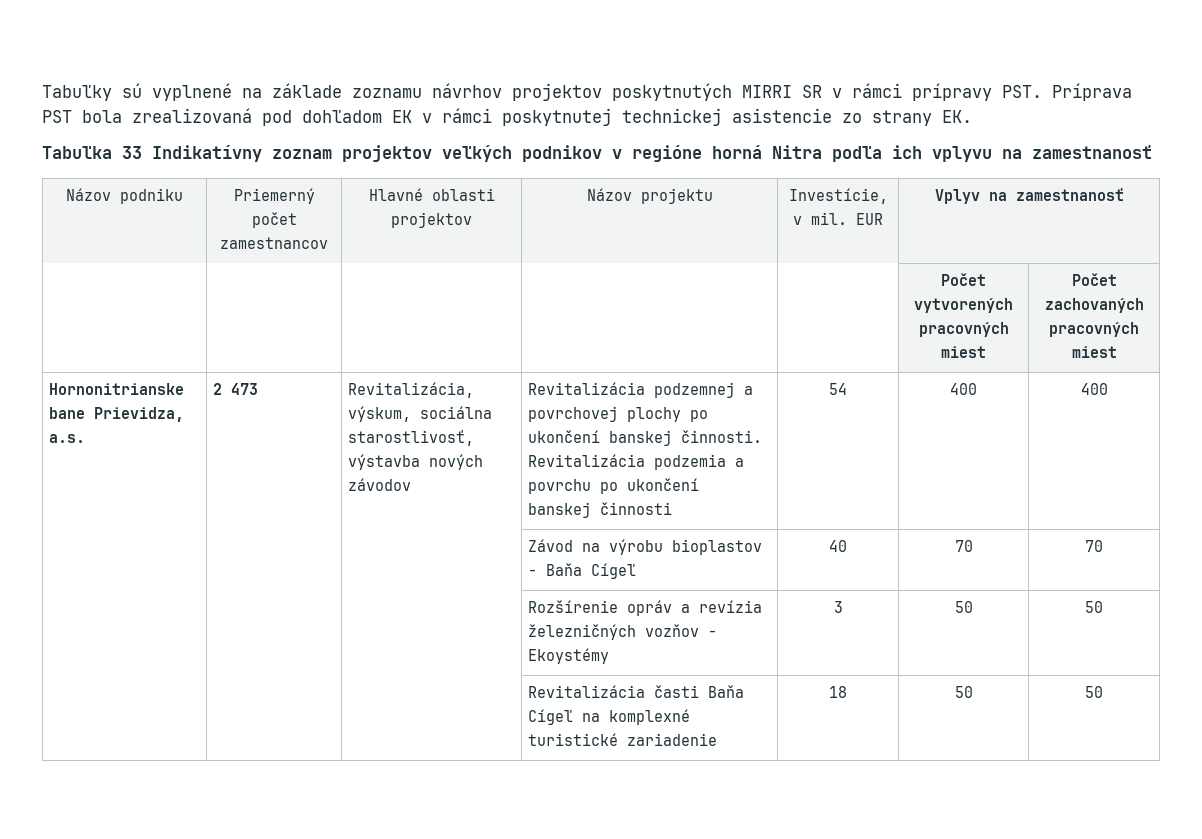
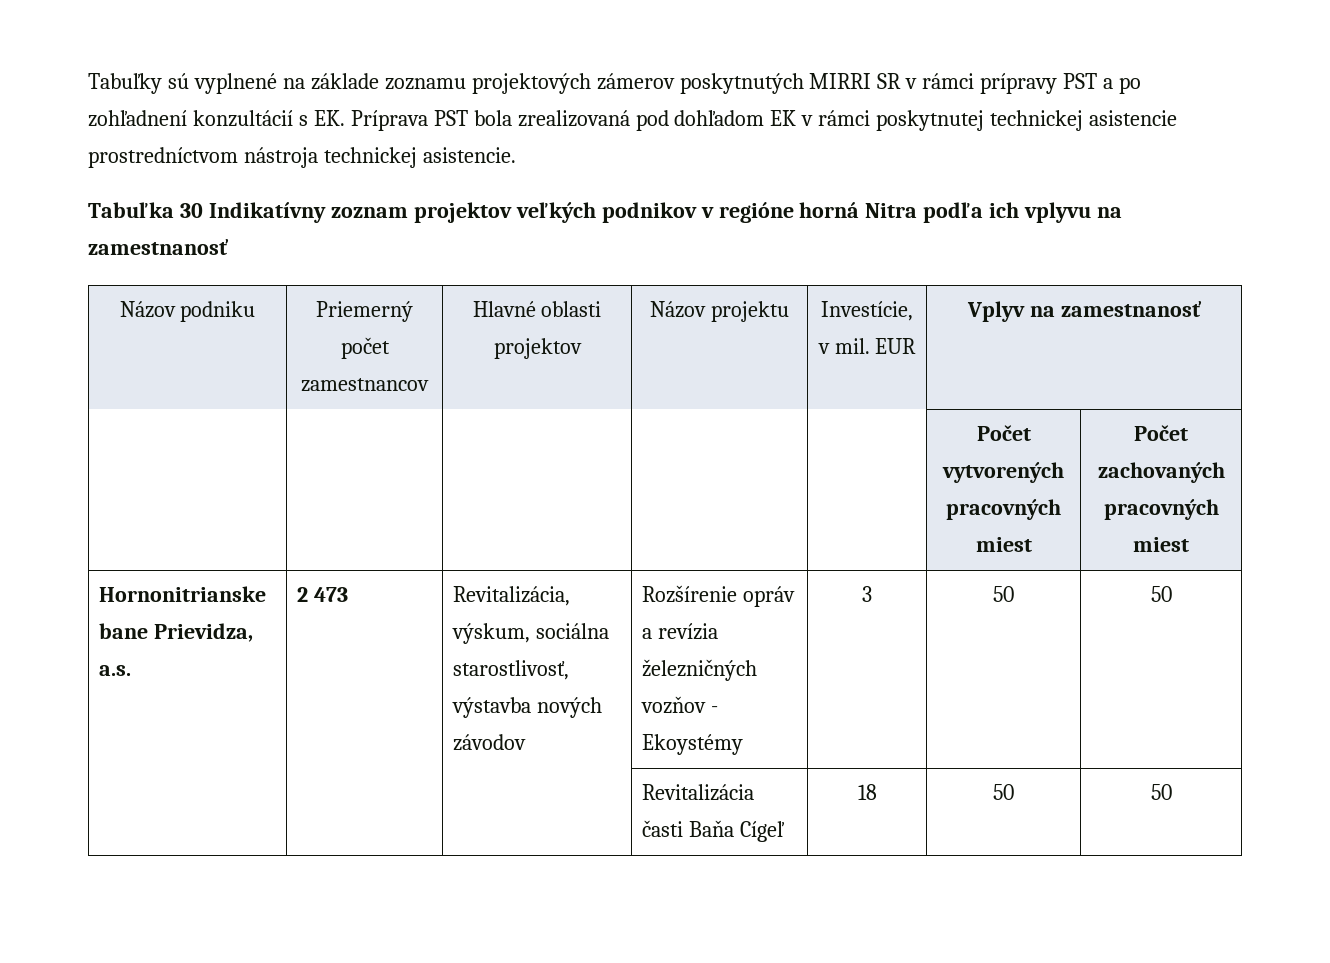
- Tabuľky sú vyplnené na základe zoznamu návrhov projektov poskytnutých MIRRI SR v rámci prípravy PST. Príprava PST bola zrealizovaná pod dohľadom EK v rámci poskytnutej technickej asistencie zo strany EK.
+ Tabuľky sú vyplnené na základe zoznamu projektových zámerov poskytnutých MIRRI SR v rámci prípravy PST a po zohľadnení konzultácií s EK. Príprava PST bola zrealizovaná pod dohľadom EK v rámci poskytnutej technickej asistencie prostredníctvom nástroja technickej asistencie.
- Tabuľka 33 Indikatívny zoznam projektov veľkých podnikov v regióne horná Nitra podľa ich vplyvu na zamestnanosť
+ Tabuľka 30 Indikatívny zoznam projektov veľkých podnikov v regióne horná Nitra podľa ich vplyvu na zamestnanosť
- Hornonitrianske bane Prievidza, a.s. | 2 473 | Revitalizácia, výskum, sociálna starostlivosť, výstavba nových závodov | Revitalizácia podzemnej a povrchovej plochy po ukončení banskej činnosti. Revitalizácia podzemia a povrchu po ukončení banskej činnosti | 54 | 400 | 400
- | | | Závod na výrobu bioplastov - Baňa Cígeľ | 40 | 70 | 70
- | | | Rozšírenie opráv a revízia železničných vozňov - Ekoystémy | 3 | 50 | 50
+ Hornonitrianske bane Prievidza, a.s. | 2 473 | Revitalizácia, výskum, sociálna starostlivosť, výstavba nových závodov | Rozšírenie opráv a revízia železničných vozňov - Ekoystémy | 3 | 50 | 50
- | | | Revitalizácia časti Baňa Cígeľ na komplexné turistické zariadenie | 18 | 50 | 50
+ | | | Revitalizácia časti Baňa Cígeľ | 18 | 50 | 50

